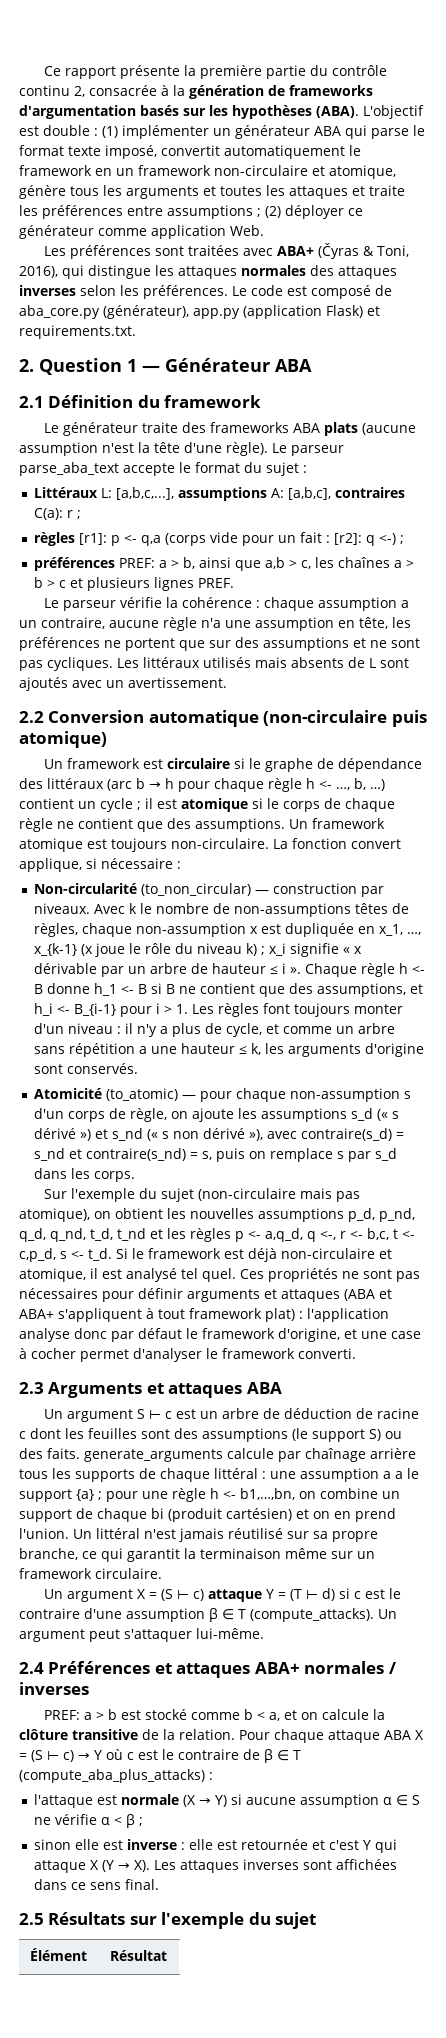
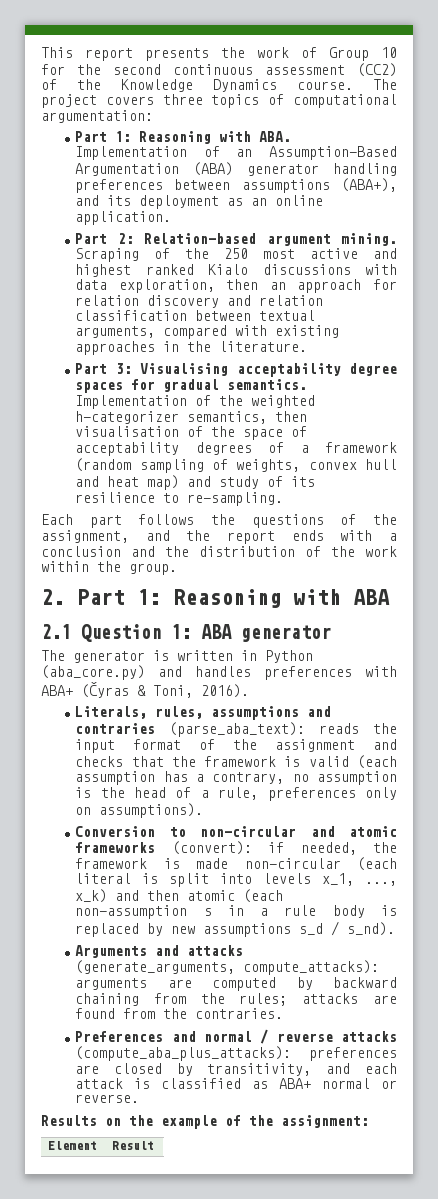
- Ce rapport présente la première partie du contrôle continu 2, consacrée à la génération de frameworks d'argumentation basés sur les hypothèses (ABA). L'objectif est double : (1) implémenter un générateur ABA qui parse le format texte imposé, convertit automatiquement le framework en un framework non-circulaire et atomique, génère tous les arguments et toutes les attaques et traite les préférences entre assumptions ; (2) déployer ce générateur comme application Web.
- Les préférences sont traitées avec ABA+ (Čyras & Toni, 2016), qui distingue les attaques normales des attaques inverses selon les préférences. Le code est composé de aba_core.py (générateur), app.py (application Flask) et requirements.txt.
- 2. Question 1 — Générateur ABA
- 2.1 Définition du framework
- Le générateur traite des frameworks ABA plats (aucune assumption n'est la tête d'une règle). Le parseur parse_aba_text accepte le format du sujet :
- Littéraux L: [a,b,c,...], assumptions A: [a,b,c], contraires C(a): r ;
- règles [r1]: p <- q,a (corps vide pour un fait : [r2]: q <-) ;
- préférences PREF: a > b, ainsi que a,b > c, les chaînes a > b > c et plusieurs lignes PREF.
- Le parseur vérifie la cohérence : chaque assumption a un contraire, aucune règle n'a une assumption en tête, les préférences ne portent que sur des assumptions et ne sont pas cycliques. Les littéraux utilisés mais absents de L sont ajoutés avec un avertissement.
- 2.2 Conversion automatique (non-circulaire puis atomique)
- Un framework est circulaire si le graphe de dépendance des littéraux (arc b → h pour chaque règle h <- …, b, …) contient un cycle ; il est atomique si le corps de chaque règle ne contient que des assumptions. Un framework atomique est toujours non-circulaire. La fonction convert applique, si nécessaire :
- Non-circularité (to_non_circular) — construction par niveaux. Avec k le nombre de non-assumptions têtes de règles, chaque non-assumption x est dupliquée en x_1, …, x_{k-1} (x joue le rôle du niveau k) ; x_i signifie « x dérivable par un arbre de hauteur ≤ i ». Chaque règle h <- B donne h_1 <- B si B ne contient que des assumptions, et h_i <- B_{i-1} pour i > 1. Les règles font toujours monter d'un niveau : il n'y a plus de cycle, et comme un arbre sans répétition a une hauteur ≤ k, les arguments d'origine sont conservés.
- Atomicité (to_atomic) — pour chaque non-assumption s d'un corps de règle, on ajoute les assumptions s_d (« s dérivé ») et s_nd (« s non dérivé »), avec contraire(s_d) = s_nd et contraire(s_nd) = s, puis on remplace s par s_d dans les corps.
- Sur l'exemple du sujet (non-circulaire mais pas atomique), on obtient les nouvelles assumptions p_d, p_nd, q_d, q_nd, t_d, t_nd et les règles p <- a,q_d, q <-, r <- b,c, t <- c,p_d, s <- t_d. Si le framework est déjà non-circulaire et atomique, il est analysé tel quel. Ces propriétés ne sont pas nécessaires pour définir arguments et attaques (ABA et ABA+ s'appliquent à tout framework plat) : l'application analyse donc par défaut le framework d'origine, et une case à cocher permet d'analyser le framework converti.
- 2.3 Arguments et attaques ABA
- Un argument S ⊢ c est un arbre de déduction de racine c dont les feuilles sont des assumptions (le support S) ou des faits. generate_arguments calcule par chaînage arrière tous les supports de chaque littéral : une assumption a a le support {a} ; pour une règle h <- b1,…,bn, on combine un support de chaque bi (produit cartésien) et on en prend l'union. Un littéral n'est jamais réutilisé sur sa propre branche, ce qui garantit la terminaison même sur un framework circulaire.
- Un argument X = (S ⊢ c) attaque Y = (T ⊢ d) si c est le contraire d'une assumption β ∈ T (compute_attacks). Un argument peut s'attaquer lui-même.
- 2.4 Préférences et attaques ABA+ normales / inverses
- PREF: a > b est stocké comme b < a, et on calcule la clôture transitive de la relation. Pour chaque attaque ABA X = (S ⊢ c) → Y où c est le contraire de β ∈ T (compute_aba_plus_attacks) :
- l'attaque est normale (X → Y) si aucune assumption α ∈ S ne vérifie α < β ;
- sinon elle est inverse : elle est retournée et c'est Y qui attaque X (Y → X). Les attaques inverses sont affichées dans ce sens final.
- 2.5 Résultats sur l'exemple du sujet
- Élément | Résultat
+ This report presents the work of Group 10 for the second continuous assessment (CC2) of the Knowledge Dynamics course. The project covers three topics of computational argumentation:
+ Part 1: Reasoning with ABA. Implementation of an Assumption-Based Argumentation (ABA) generator handling preferences between assumptions (ABA+), and its deployment as an online application.
+ Part 2: Relation-based argument mining. Scraping of the 250 most active and highest ranked Kialo discussions with data exploration, then an approach for relation discovery and relation classification between textual arguments, compared with existing approaches in the literature.
+ Part 3: Visualising acceptability degree spaces for gradual semantics. Implementation of the weighted h-categorizer semantics, then visualisation of the space of acceptability degrees of a framework (random sampling of weights, convex hull and heat map) and study of its resilience to re-sampling.
+ Each part follows the questions of the assignment, and the report ends with a conclusion and the distribution of the work within the group.
+ 2. Part 1: Reasoning with ABA
+ 2.1 Question 1: ABA generator
+ The generator is written in Python (aba_core.py) and handles preferences with ABA+ (Čyras & Toni, 2016).
+ Literals, rules, assumptions and contraries (parse_aba_text): reads the input format of the assignment and checks that the framework is valid (each assumption has a contrary, no assumption is the head of a rule, preferences only on assumptions).
+ Conversion to non-circular and atomic frameworks (convert): if needed, the framework is made non-circular (each literal is split into levels x_1, ..., x_k) and then atomic (each non-assumption s in a rule body is replaced by new assumptions s_d / s_nd).
+ Arguments and attacks (generate_arguments, compute_attacks): arguments are computed by backward chaining from the rules; attacks are found from the contraries.
+ Preferences and normal / reverse attacks (compute_aba_plus_attacks): preferences are closed by transitivity, and each attack is classified as ABA+ normal or reverse.
+ Results on the example of the assignment:
+ Element | Result

